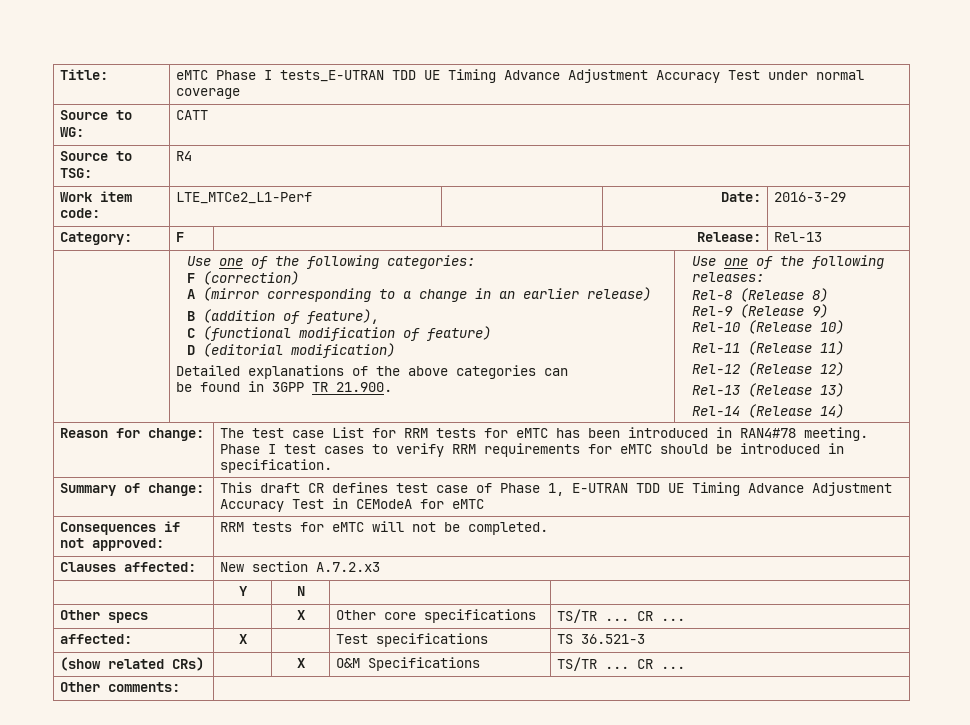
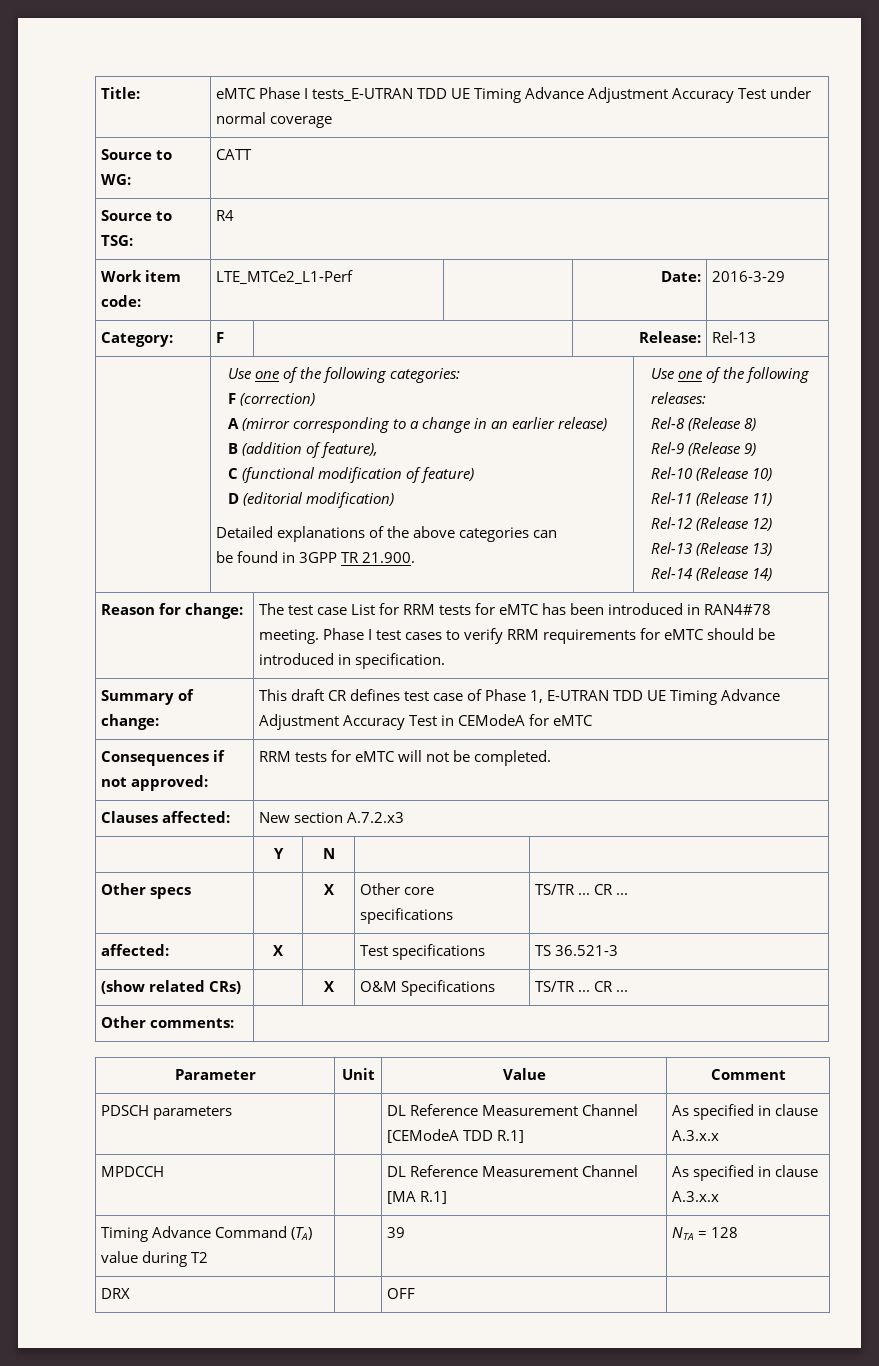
+ Parameter | Unit | Value | Comment
+ PDSCH parameters | | DL Reference Measurement Channel [CEModeA TDD R.1] | As specified in clause A.3.x.x
+ MPDCCH | | DL Reference Measurement Channel [MA R.1] | As specified in clause A.3.x.x
+ Timing Advance Command (TA) value during T2 | | 39 | NTA = 128
+ DRX | | OFF |

